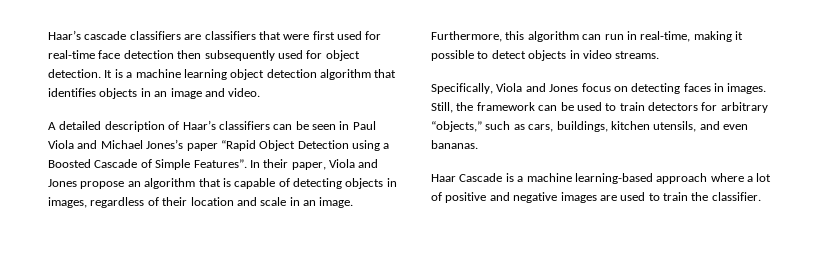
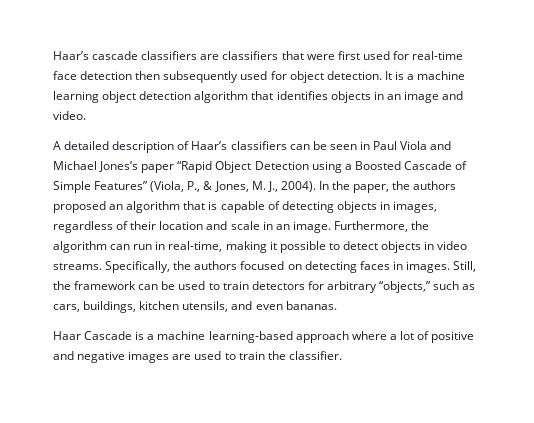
- A detailed description of Haar’s classifiers can be seen in Paul Viola and Michael Jones’s paper “Rapid Object Detection using a Boosted Cascade of Simple Features”. In their paper, Viola and Jones propose an algorithm that is capable of detecting objects in images, regardless of their location and scale in an image.
+ A detailed description of Haar’s classifiers can be seen in Paul Viola and Michael Jones’s paper “Rapid Object Detection using a Boosted Cascade of Simple Features” (Viola, P., & Jones, M. J., 2004). In the paper, the authors proposed an algorithm that is capable of detecting objects in images, regardless of their location and scale in an image.
- Furthermore, this algorithm can run in real-time, making it possible to detect objects in video streams.
- Specifically, Viola and Jones focus on detecting faces in images.
+ Furthermore, the algorithm can run in real-time, making it possible to detect objects in video streams. Specifically, the authors focused on detecting faces in images.

